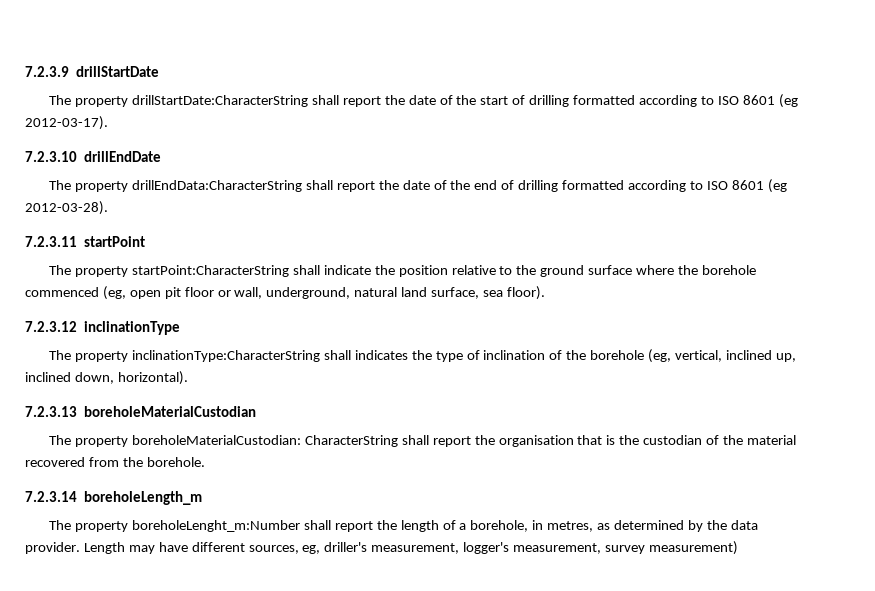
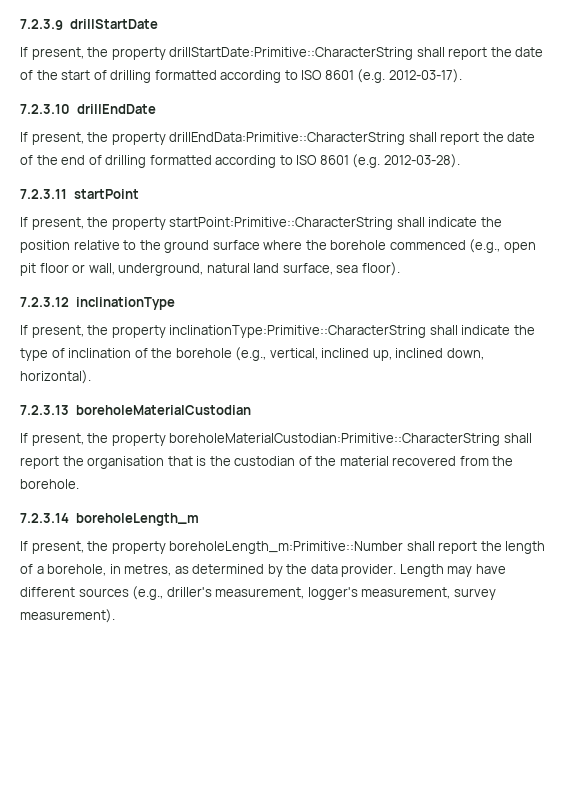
- The property drillStartDate:CharacterString shall report the date of the start of drilling formatted according to ISO 8601 (eg 2012-03-17).
+ If present, the property drillStartDate:Primitive::CharacterString shall report the date of the start of drilling formatted according to ISO 8601 (e.g. 2012-03-17).
- The property drillEndData:CharacterString shall report the date of the end of drilling formatted according to ISO 8601 (eg 2012-03-28).
+ If present, the property drillEndData:Primitive::CharacterString shall report the date of the end of drilling formatted according to ISO 8601 (e.g. 2012-03-28).
- The property startPoint:CharacterString shall indicate the position relative to the ground surface where the borehole commenced (eg, open pit floor or wall, underground, natural land surface, sea floor).
+ If present, the property startPoint:Primitive::CharacterString shall indicate the position relative to the ground surface where the borehole commenced (e.g., open pit floor or wall, underground, natural land surface, sea floor).
- The property inclinationType:CharacterString shall indicates the type of inclination of the borehole (eg, vertical, inclined up, inclined down, horizontal).
+ If present, the property inclinationType:Primitive::CharacterString shall indicate the type of inclination of the borehole (e.g., vertical, inclined up, inclined down, horizontal).
- The property boreholeMaterialCustodian: CharacterString shall report the organisation that is the custodian of the material recovered from the borehole.
+ If present, the property boreholeMaterialCustodian:Primitive::CharacterString shall report the organisation that is the custodian of the material recovered from the borehole.
- The property boreholeLenght_m:Number shall report the length of a borehole, in metres, as determined by the data provider.
+ If present, the property boreholeLength_m:Primitive::Number shall report the length of a borehole, in metres, as determined by the data provider.
- Length may have different sources, eg, driller's measurement, logger's measurement, survey measurement)
+ Length may have different sources (e.g., driller's measurement, logger's measurement, survey measurement).

